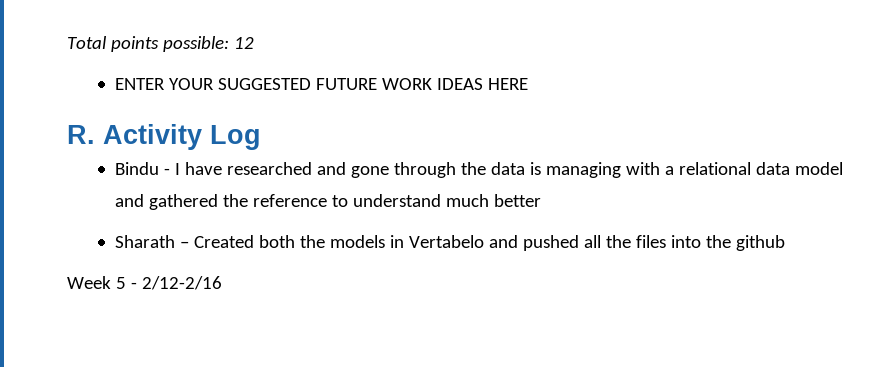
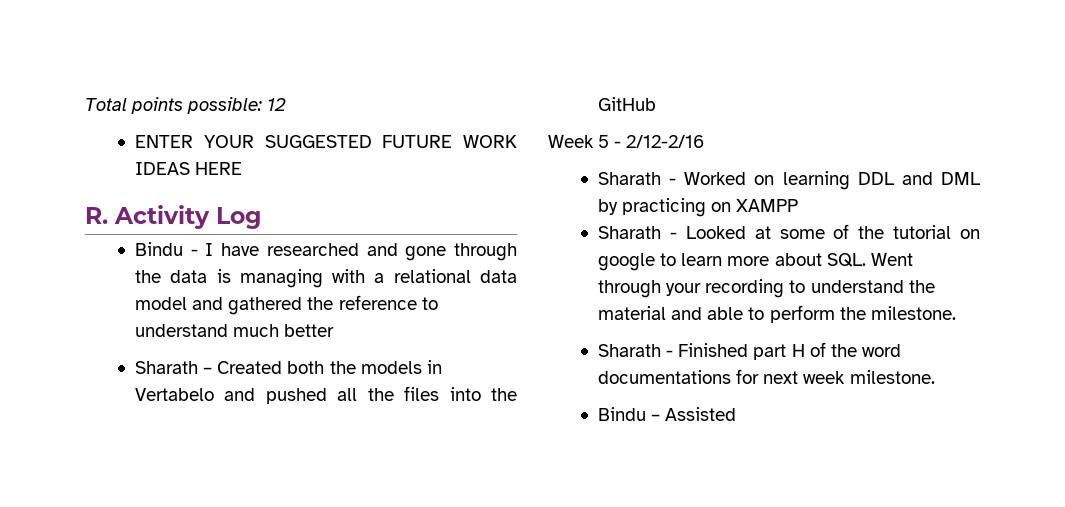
- Sharath – Created both the models in Vertabelo and pushed all the files into the github
+ Sharath – Created both the models in Vertabelo and pushed all the files into the GitHub
+ Sharath - Worked on learning DDL and DML by practicing on XAMPP
+ Sharath - Looked at some of the tutorial on google to learn more about SQL. Went through your recording to understand the material and able to perform the milestone.
+ Sharath - Finished part H of the word documentations for next week milestone.
+ Bindu – Assisted

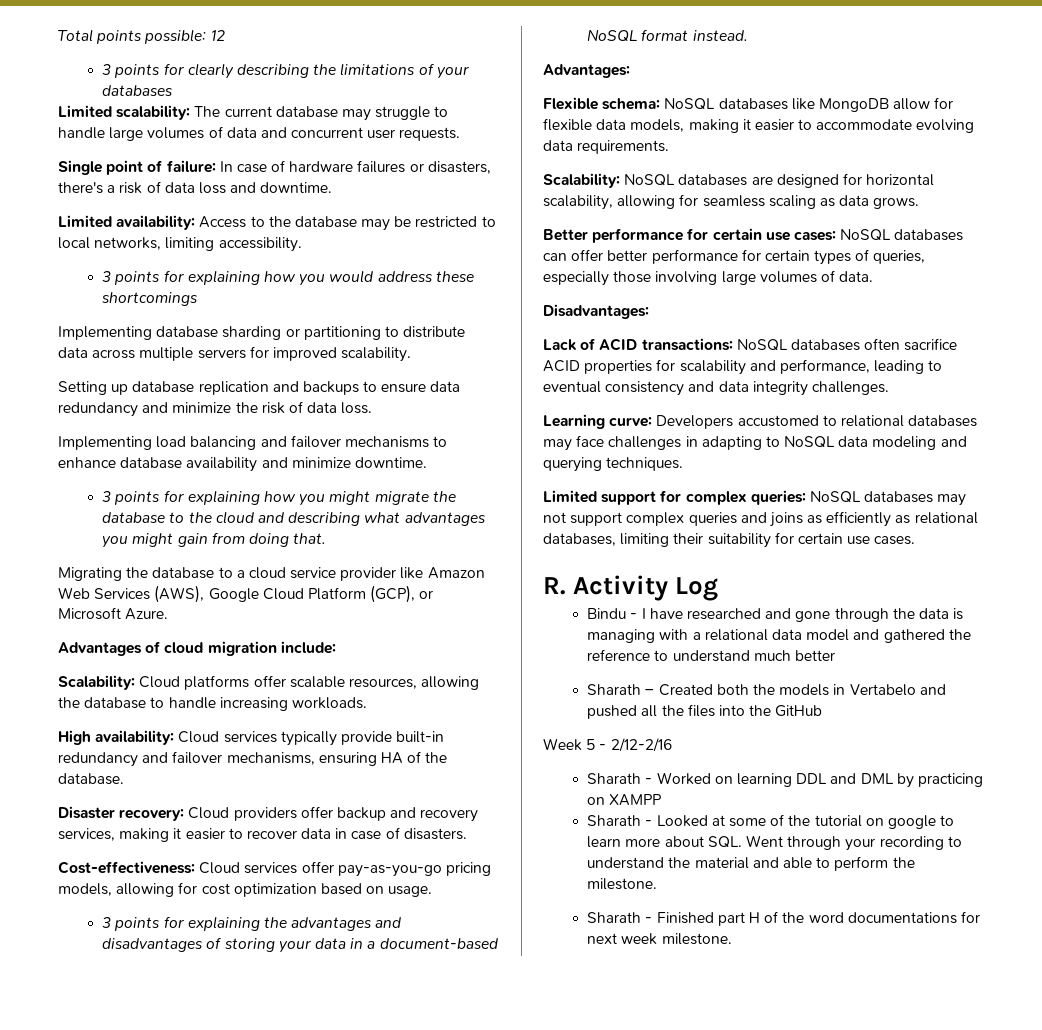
- ENTER YOUR SUGGESTED FUTURE WORK IDEAS HERE
+ 3 points for clearly describing the limitations of your databases
+ Limited scalability: The current database may struggle to handle large volumes of data and concurrent user requests.
+ Single point of failure: In case of hardware failures or disasters, there's a risk of data loss and downtime.
+ Limited availability: Access to the database may be restricted to local networks, limiting accessibility.
+ 3 points for explaining how you would address these shortcomings
+ Implementing database sharding or partitioning to distribute data across multiple servers for improved scalability.
+ Setting up database replication and backups to ensure data redundancy and minimize the risk of data loss.
+ Implementing load balancing and failover mechanisms to enhance database availability and minimize downtime.
+ 3 points for explaining how you might migrate the database to the cloud and describing what advantages you might gain from doing that.
+ Migrating the database to a cloud service provider like Amazon Web Services (AWS), Google Cloud Platform (GCP), or Microsoft Azure.
+ Advantages of cloud migration include:
+ Scalability: Cloud platforms offer scalable resources, allowing the database to handle increasing workloads.
+ High availability: Cloud services typically provide built-in redundancy and failover mechanisms, ensuring HA of the database.
+ Disaster recovery: Cloud providers offer backup and recovery services, making it easier to recover data in case of disasters.
+ Cost-effectiveness: Cloud services offer pay-as-you-go pricing models, allowing for cost optimization based on usage.
+ 3 points for explaining the advantages and disadvantages of storing your data in a document-based NoSQL format instead.
+ Advantages:
+ Flexible schema: NoSQL databases like MongoDB allow for flexible data models, making it easier to accommodate evolving data requirements.
+ Scalability: NoSQL databases are designed for horizontal scalability, allowing for seamless scaling as data grows.
+ Better performance for certain use cases: NoSQL databases can offer better performance for certain types of queries, especially those involving large volumes of data.
+ Disadvantages:
+ Lack of ACID transactions: NoSQL databases often sacrifice ACID properties for scalability and performance, leading to eventual consistency and data integrity challenges.
+ Learning curve: Developers accustomed to relational databases may face challenges in adapting to NoSQL data modeling and querying techniques.
+ Limited support for complex queries: NoSQL databases may not support complex queries and joins as efficiently as relational databases, limiting their suitability for certain use cases.
- Bindu – Assisted

